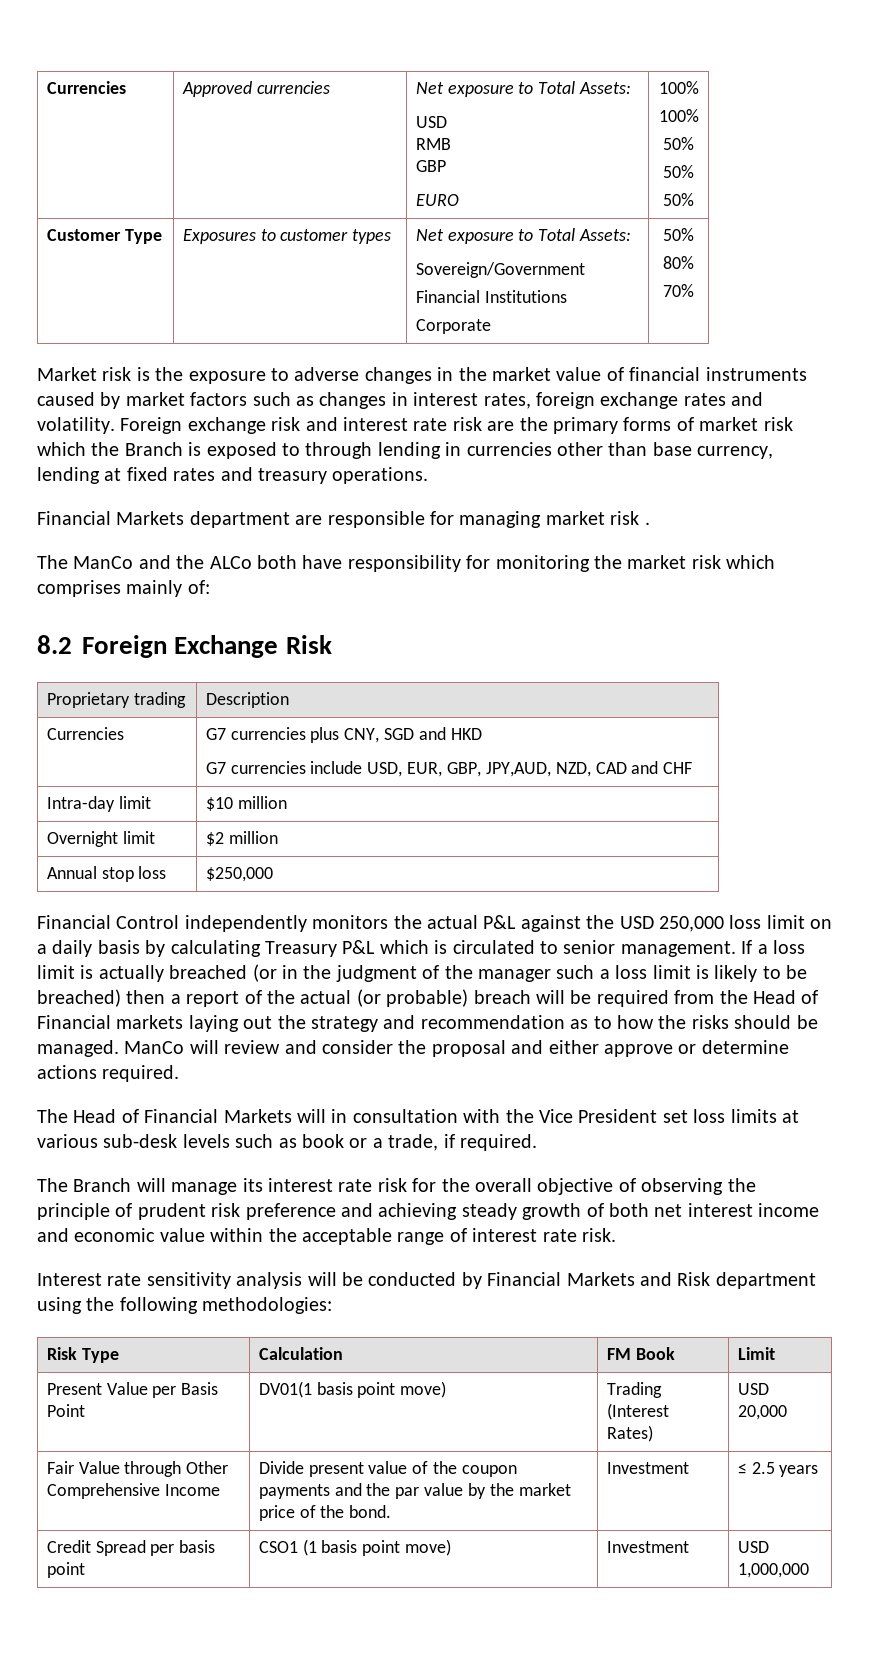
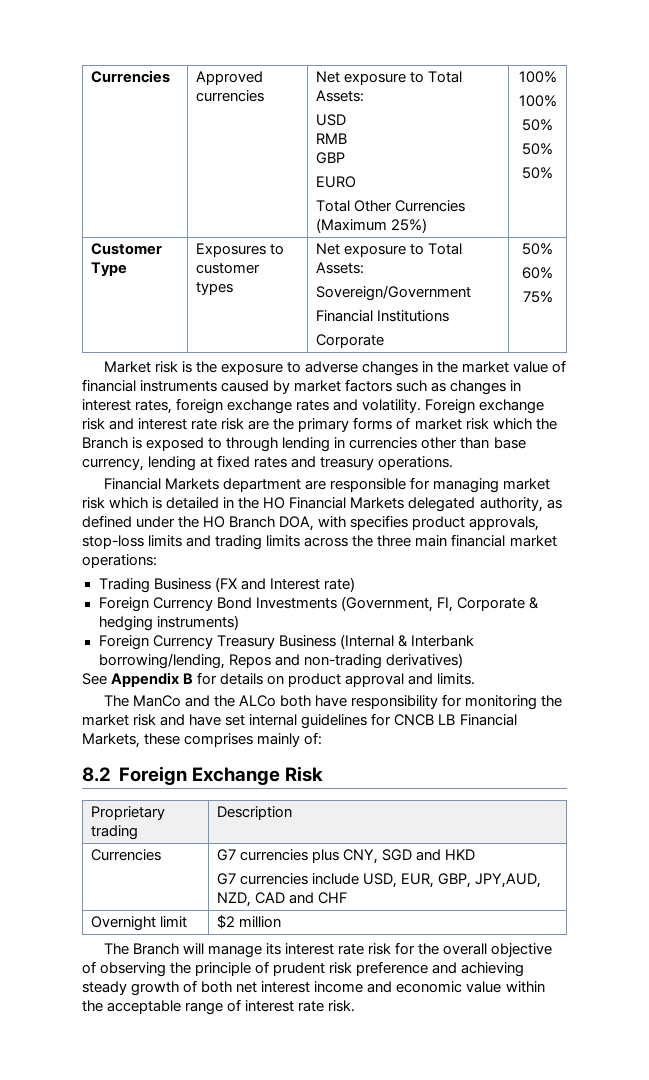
  Currencies | Approved currencies | Net exposure to Total Assets:
  USD
  RMB
  GBP
- EURO | 100%
+ EURO
+ Total Other Currencies (Maximum 25%) | 100%
  Customer Type | Exposures to customer types | Net exposure to Total Assets:
  Sovereign/Government
  Financial Institutions
  Corporate | 50%
- 80%
- 70%
+ 60%
+ 75%
- Financial Markets department are responsible for managing market risk .
+ Financial Markets department are responsible for managing market risk which is detailed in the HO Financial Markets delegated authority, as defined under the HO Branch DOA, with specifies product approvals, stop-loss limits and trading limits across the three main financial market operations:
+ Trading Business (FX and Interest rate)
+ Foreign Currency Bond Investments (Government, FI, Corporate & hedging instruments)
+ Foreign Currency Treasury Business (Internal & Interbank borrowing/lending, Repos and non-trading derivatives)
+ See Appendix B for details on product approval and limits.
- The ManCo and the ALCo both have responsibility for monitoring the market risk which comprises mainly of:
+ The ManCo and the ALCo both have responsibility for monitoring the market risk and have set internal guidelines for CNCB LB Financial Markets, these comprises mainly of:
- Intra-day limit | $10 million
- Annual stop loss | $250,000
- Financial Control independently monitors the actual P&L against the USD 250,000 loss limit on a daily basis by calculating Treasury P&L which is circulated to senior management. If a loss limit is actually breached (or in the judgment of the manager such a loss limit is likely to be breached) then a report of the actual (or probable) breach will be required from the Head of Financial markets laying out the strategy and recommendation as to how the risks should be managed. ManCo will review and consider the proposal and either approve or determine actions required.
- The Head of Financial Markets will in consultation with the Vice President set loss limits at various sub-desk levels such as book or a trade, if required.
- Interest rate sensitivity analysis will be conducted by Financial Markets and Risk department using the following methodologies:
- Risk Type | Calculation | FM Book | Limit
- Present Value per Basis Point | DV01(1 basis point move) | Trading (Interest Rates) | USD 20,000
- Fair Value through Other Comprehensive Income | Divide present value of the coupon payments and the par value by the market price of the bond. | Investment | ≤ 2.5 years
- Credit Spread per basis point | CSO1 (1 basis point move) | Investment | USD 1,000,000

